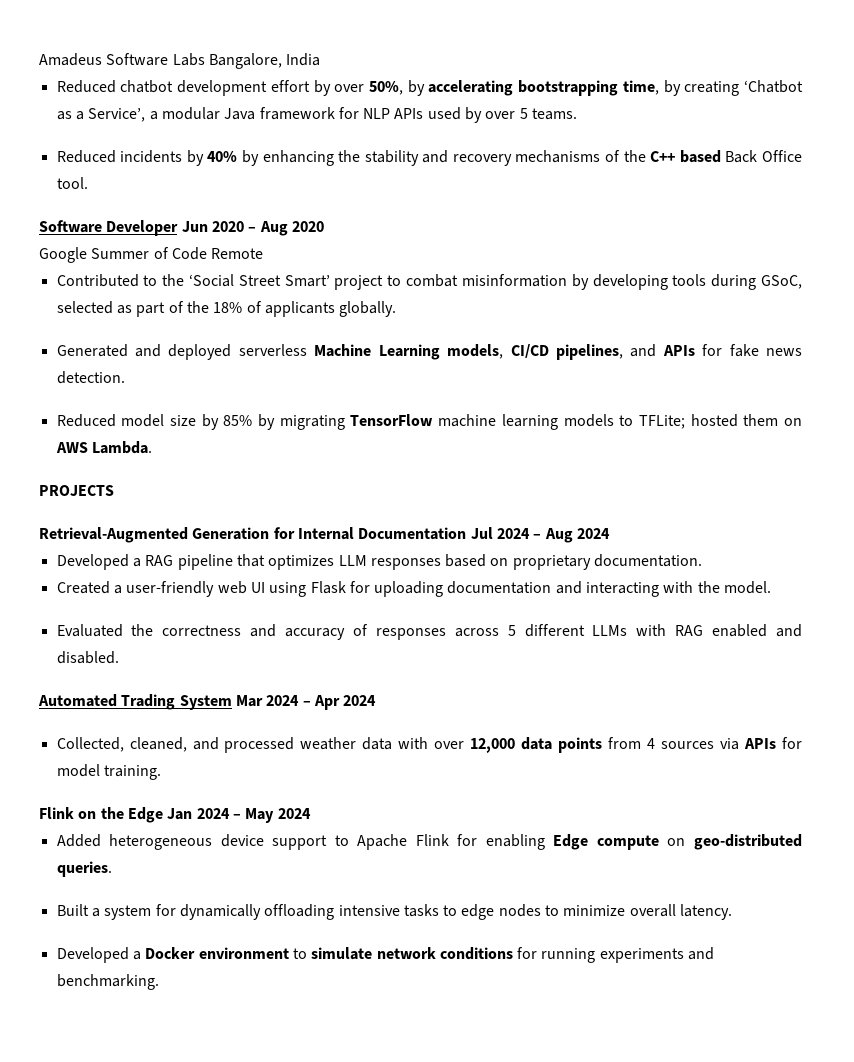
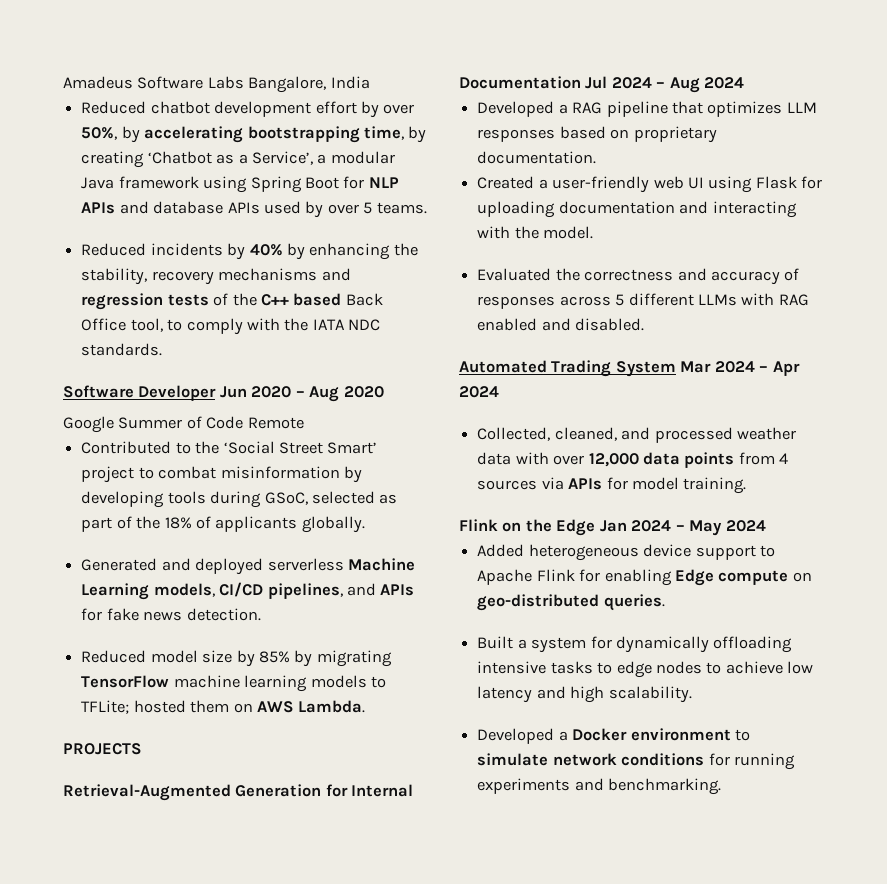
- Reduced chatbot development effort by over 50%, by accelerating bootstrapping time, by creating ‘Chatbot as a Service’, a modular Java framework for NLP APIs used by over 5 teams.
+ Reduced chatbot development effort by over 50%, by accelerating bootstrapping time, by creating ‘Chatbot as a Service’, a modular Java framework using Spring Boot for NLP APIs and database APIs used by over 5 teams.
- Reduced incidents by 40% by enhancing the stability and recovery mechanisms of the C++ based Back Office tool.
+ Reduced incidents by 40% by enhancing the stability, recovery mechanisms and regression tests of the C++ based Back Office tool, to comply with the IATA NDC standards.
- Built a system for dynamically offloading intensive tasks to edge nodes to minimize overall latency.
+ Built a system for dynamically offloading intensive tasks to edge nodes to achieve low latency and high scalability.

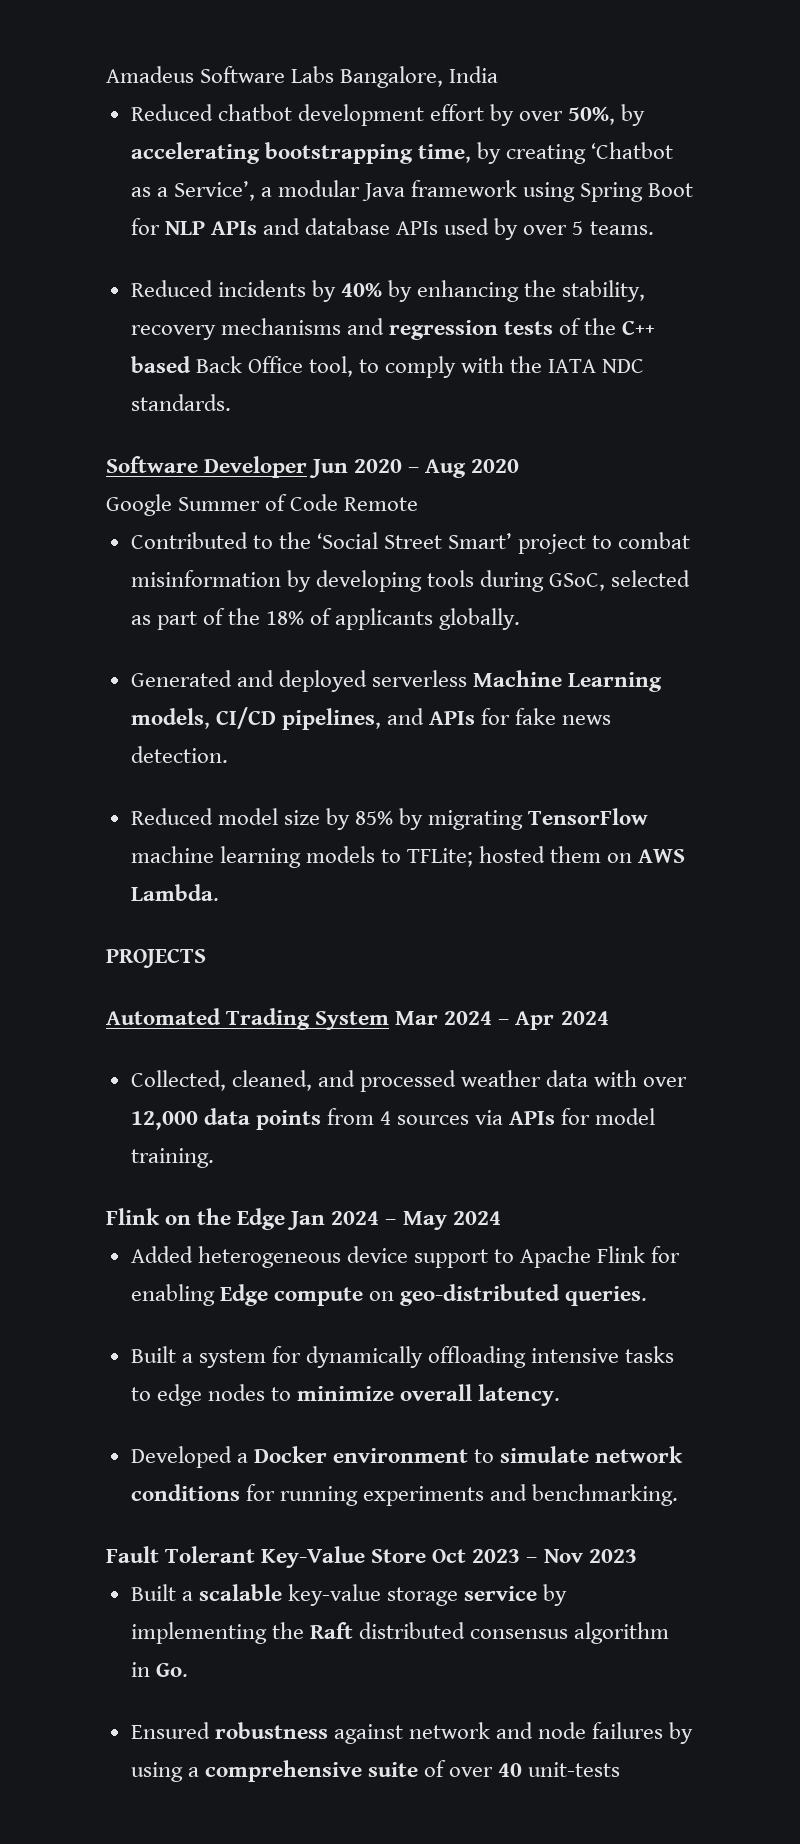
- Retrieval-Augmented Generation for Internal Documentation Jul 2024 – Aug 2024
- Developed a RAG pipeline that optimizes LLM responses based on proprietary documentation.
- Created a user-friendly web UI using Flask for uploading documentation and interacting with the model.
- Evaluated the correctness and accuracy of responses across 5 different LLMs with RAG enabled and disabled.
- Built a system for dynamically offloading intensive tasks to edge nodes to achieve low latency and high scalability.
+ Built a system for dynamically offloading intensive tasks to edge nodes to minimize overall latency.
+ Fault Tolerant Key-Value Store Oct 2023 – Nov 2023
+ Built a scalable key-value storage service by implementing the Raft distributed consensus algorithm in Go.
+ Ensured robustness against network and node failures by using a comprehensive suite of over 40 unit-tests

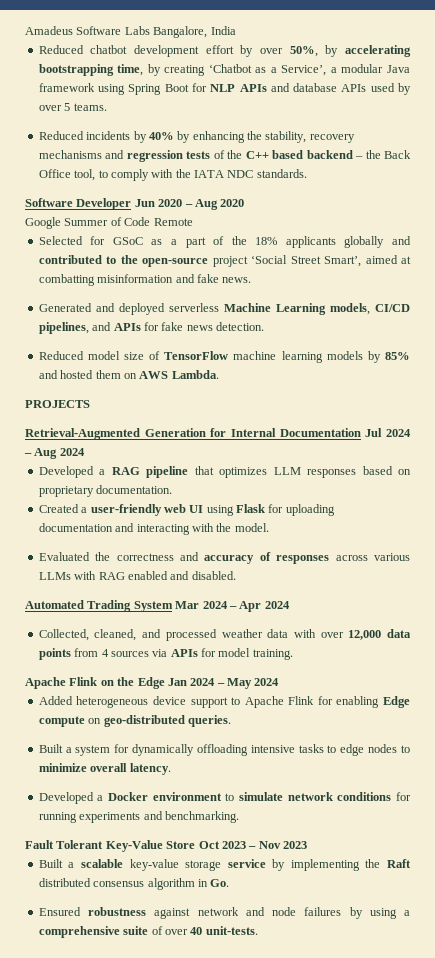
- Reduced incidents by 40% by enhancing the stability, recovery mechanisms and regression tests of the C++ based Back Office tool, to comply with the IATA NDC standards.
+ Reduced incidents by 40% by enhancing the stability, recovery mechanisms and regression tests of the C++ based backend – the Back Office tool, to comply with the IATA NDC standards.
- Contributed to the ‘Social Street Smart’ project to combat misinformation by developing tools during GSoC, selected as part of the 18% of applicants globally.
+ Selected for GSoC as a part of the 18% applicants globally and contributed to the open-source project ‘Social Street Smart’, aimed at combatting misinformation and fake news.
- Reduced model size by 85% by migrating TensorFlow machine learning models to TFLite; hosted them on AWS Lambda.
+ Reduced model size of TensorFlow machine learning models by 85% and hosted them on AWS Lambda.
+ Retrieval-Augmented Generation for Internal Documentation Jul 2024 – Aug 2024
+ Developed a RAG pipeline that optimizes LLM responses based on proprietary documentation.
+ Created a user-friendly web UI using Flask for uploading documentation and interacting with the model.
+ Evaluated the correctness and accuracy of responses across various LLMs with RAG enabled and disabled.
- Flink on the Edge Jan 2024 – May 2024
+ Apache Flink on the Edge Jan 2024 – May 2024
- Ensured robustness against network and node failures by using a comprehensive suite of over 40 unit-tests
+ Ensured robustness against network and node failures by using a comprehensive suite of over 40 unit-tests.

